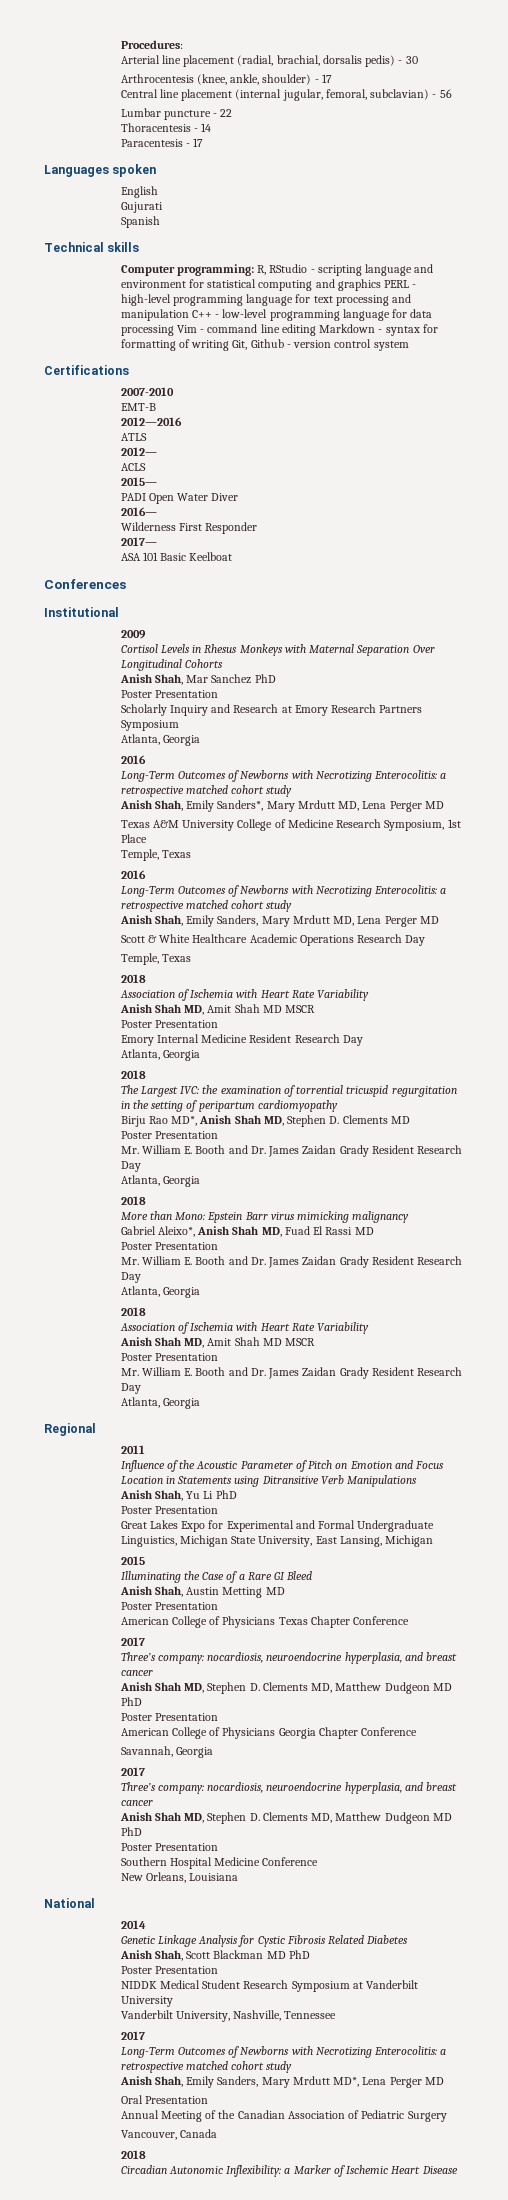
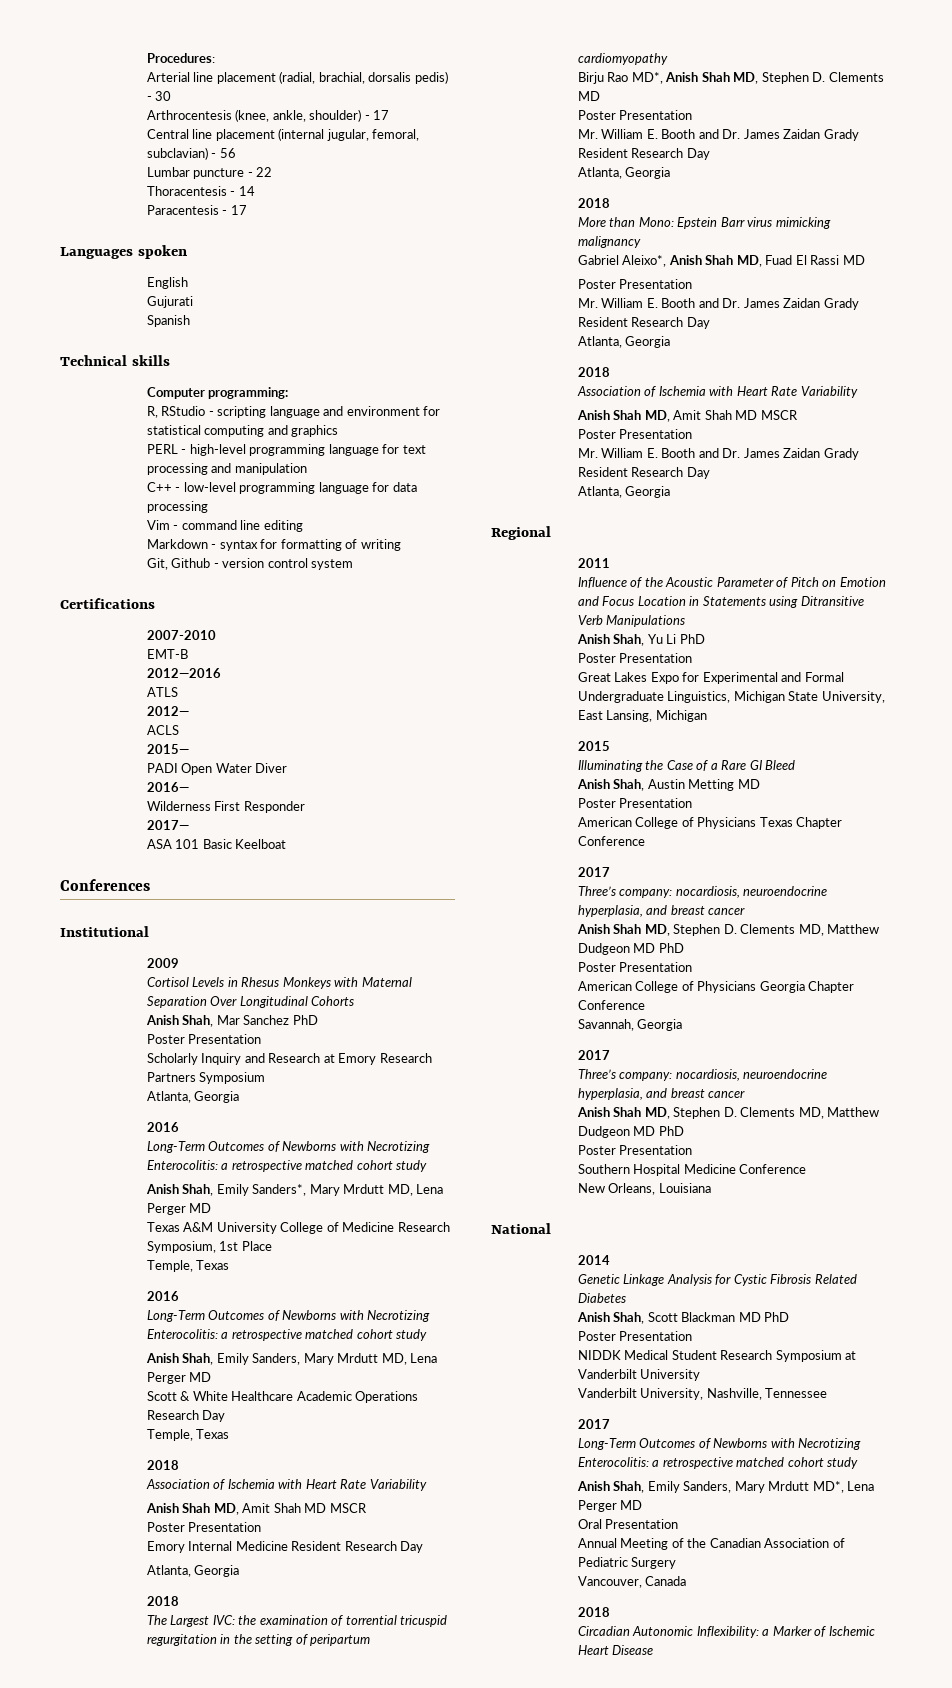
- Computer programming: R, RStudio - scripting language and environment for statistical computing and graphics PERL - high-level programming language for text processing and manipulation C++ - low-level programming language for data processing Vim - command line editing Markdown - syntax for formatting of writing Git, Github - version control system
+ Computer programming:
+ R, RStudio - scripting language and environment for statistical computing and graphics
+ PERL - high-level programming language for text processing and manipulation
+ C++ - low-level programming language for data processing
+ Vim - command line editing
+ Markdown - syntax for formatting of writing
+ Git, Github - version control system

